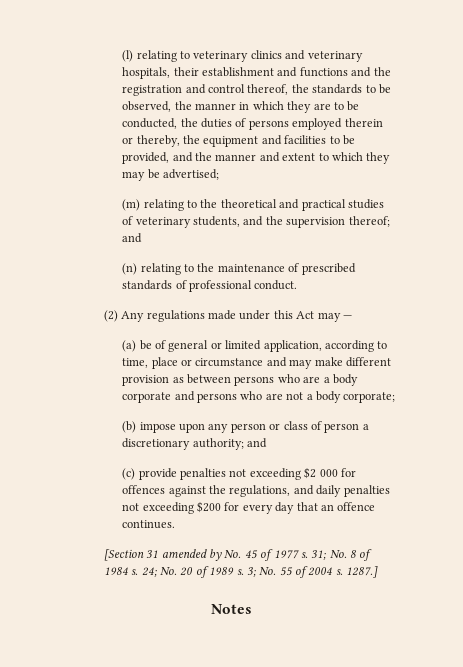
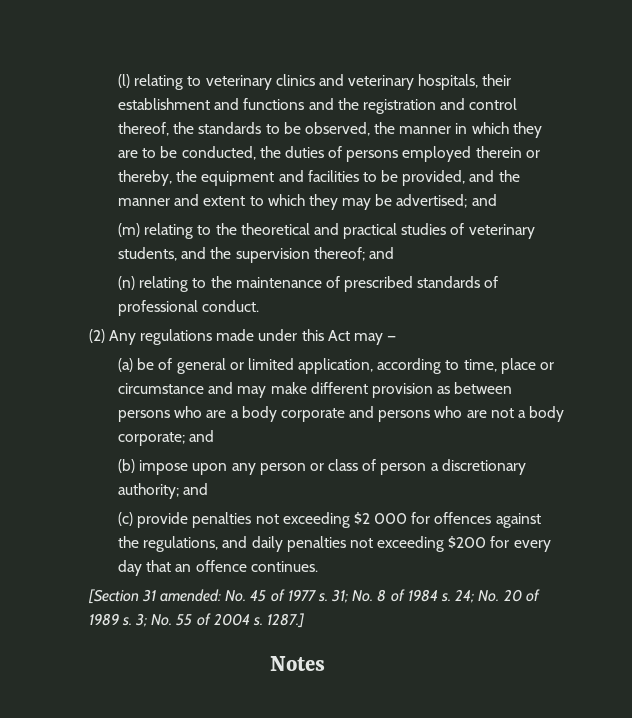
- (l) relating to veterinary clinics and veterinary hospitals, their establishment and functions and the registration and control thereof, the standards to be observed, the manner in which they are to be conducted, the duties of persons employed therein or thereby, the equipment and facilities to be provided, and the manner and extent to which they may be advertised;
+ (l) relating to veterinary clinics and veterinary hospitals, their establishment and functions and the registration and control thereof, the standards to be observed, the manner in which they are to be conducted, the duties of persons employed therein or thereby, the equipment and facilities to be provided, and the manner and extent to which they may be advertised; and
- (a) be of general or limited application, according to time, place or circumstance and may make different provision as between persons who are a body corporate and persons who are not a body corporate;
+ (a) be of general or limited application, according to time, place or circumstance and may make different provision as between persons who are a body corporate and persons who are not a body corporate; and
- [Section 31 amended by No. 45 of 1977 s.
+ [Section 31 amended: No. 45 of 1977 s.

